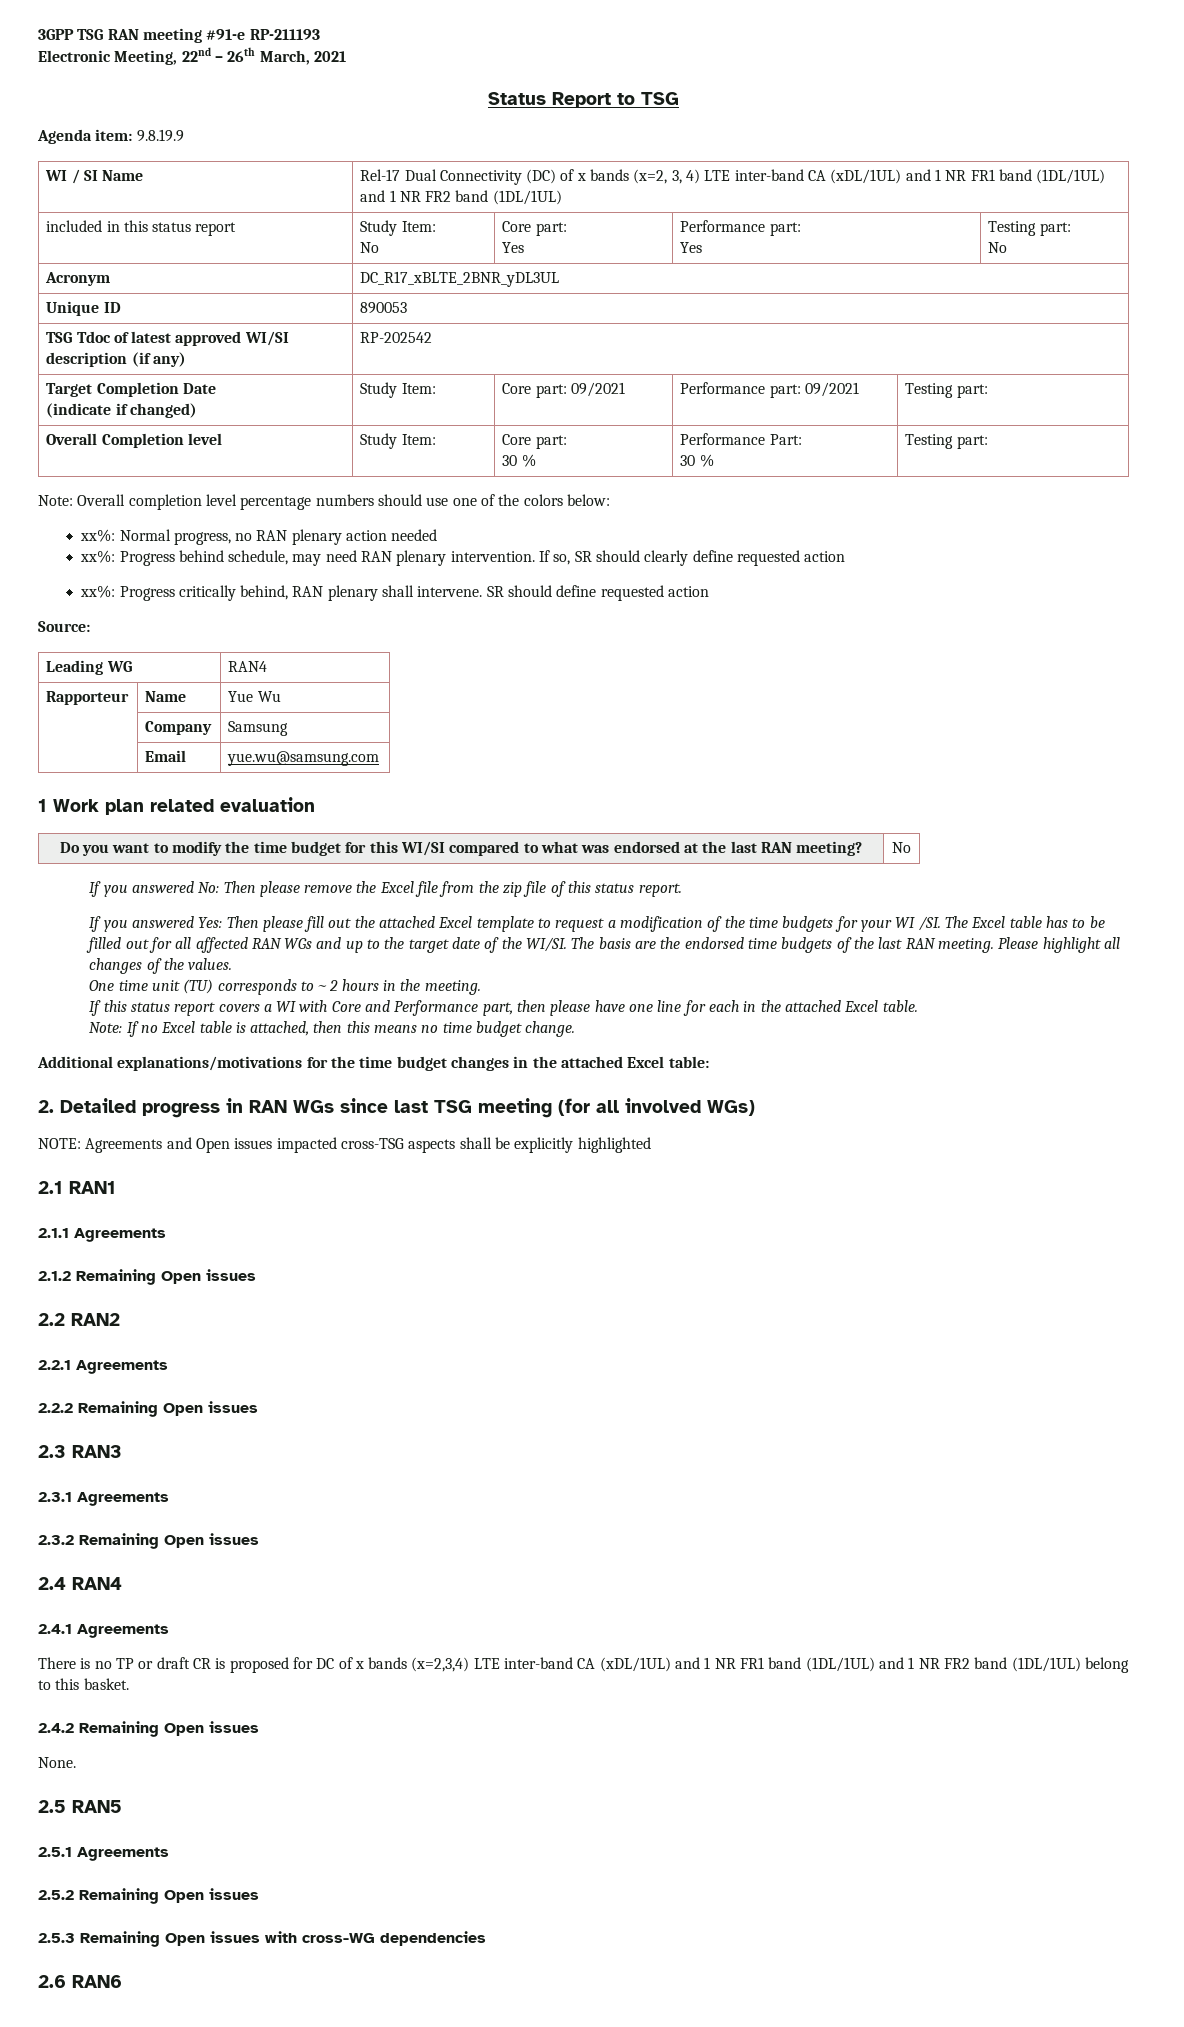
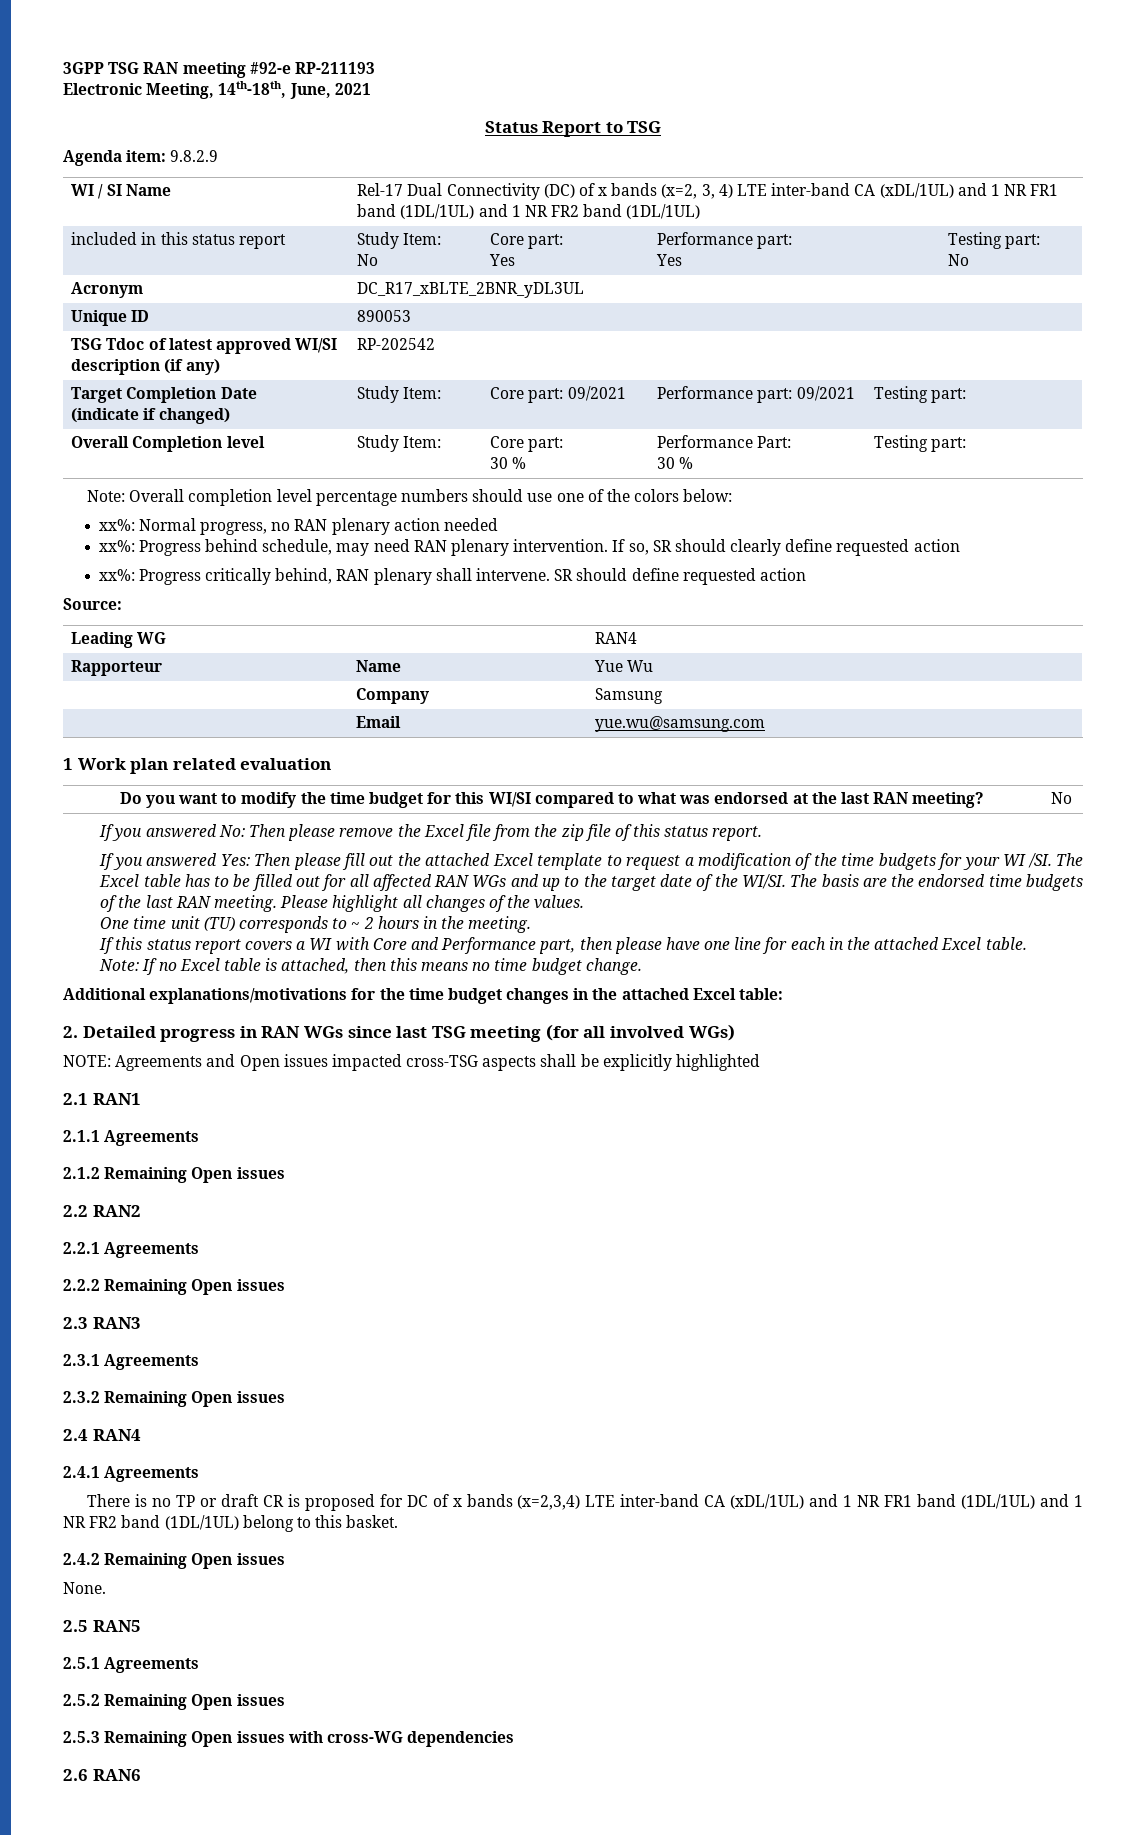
- 3GPP TSG RAN meeting #91-e RP-211193
+ 3GPP TSG RAN meeting #92-e RP-211193
- Electronic Meeting, 22nd – 26th March, 2021
+ Electronic Meeting, 14th-18th, June, 2021
- Agenda item: 9.8.19.9
+ Agenda item: 9.8.2.9

